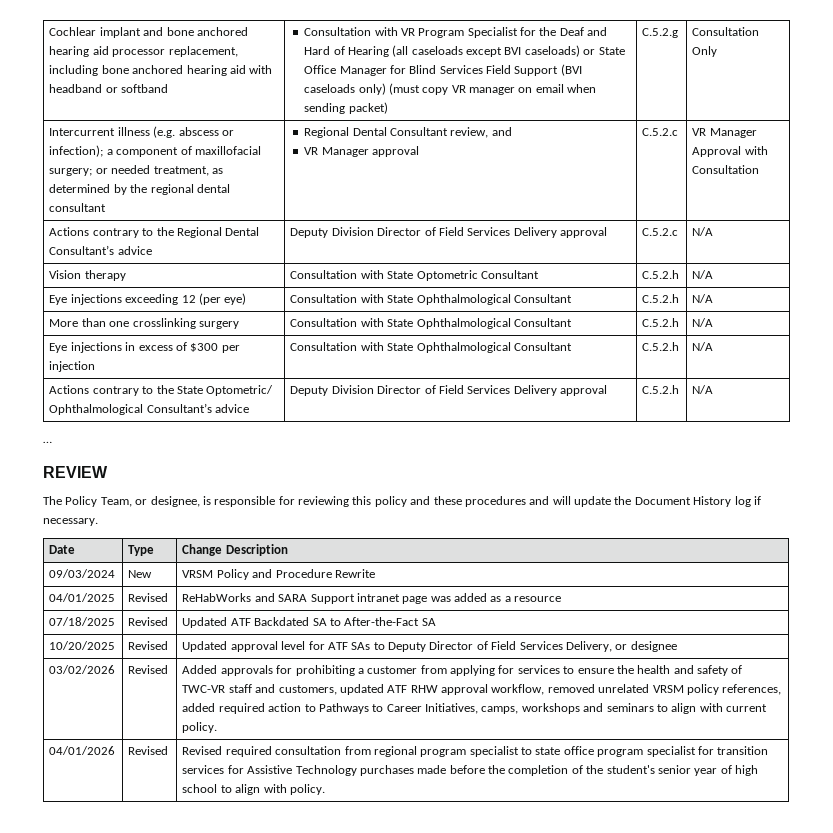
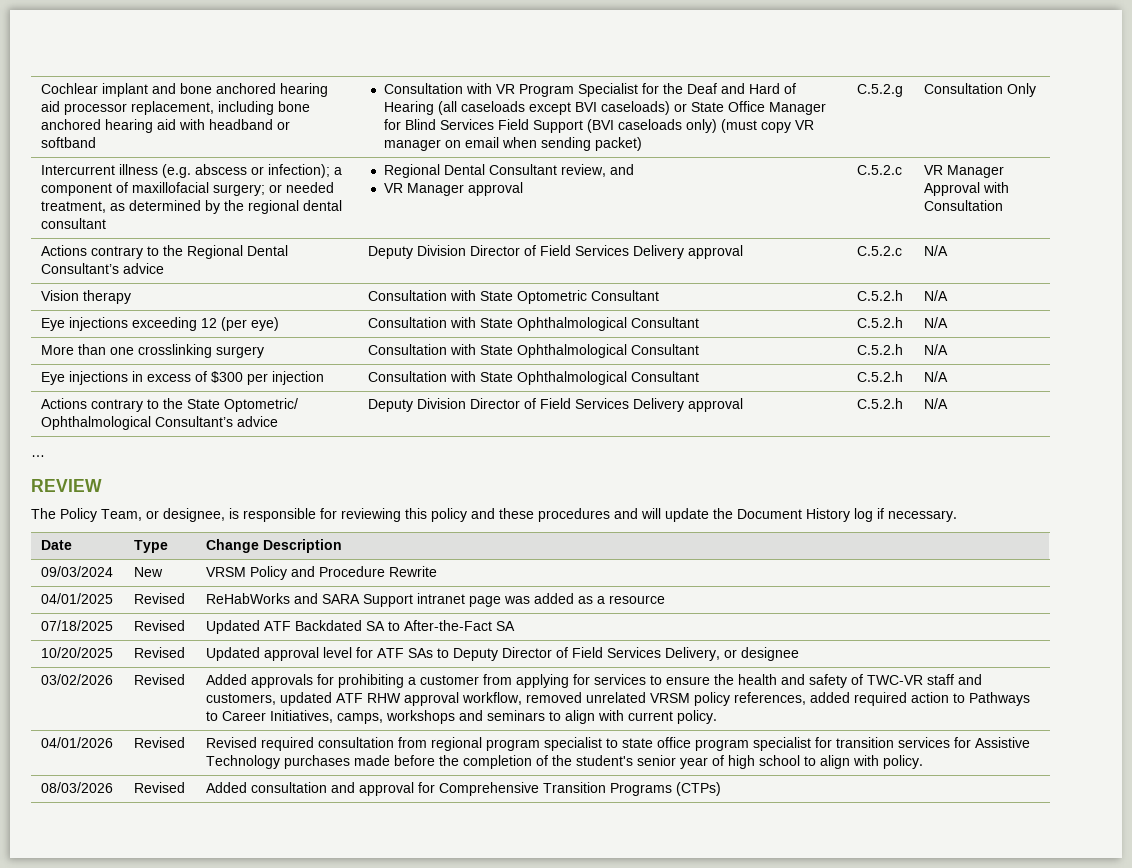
+ 08/03/2026 | Revised | Added consultation and approval for Comprehensive Transition Programs (CTPs)

